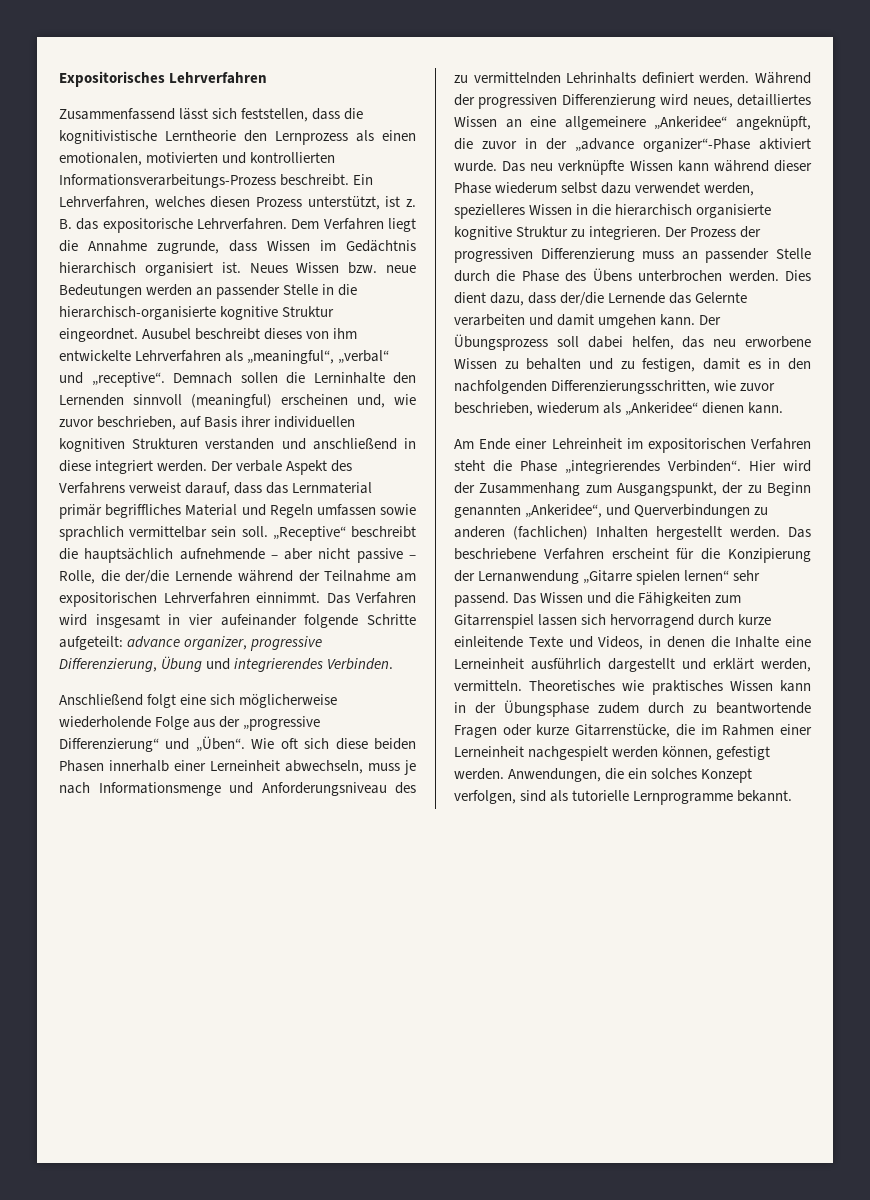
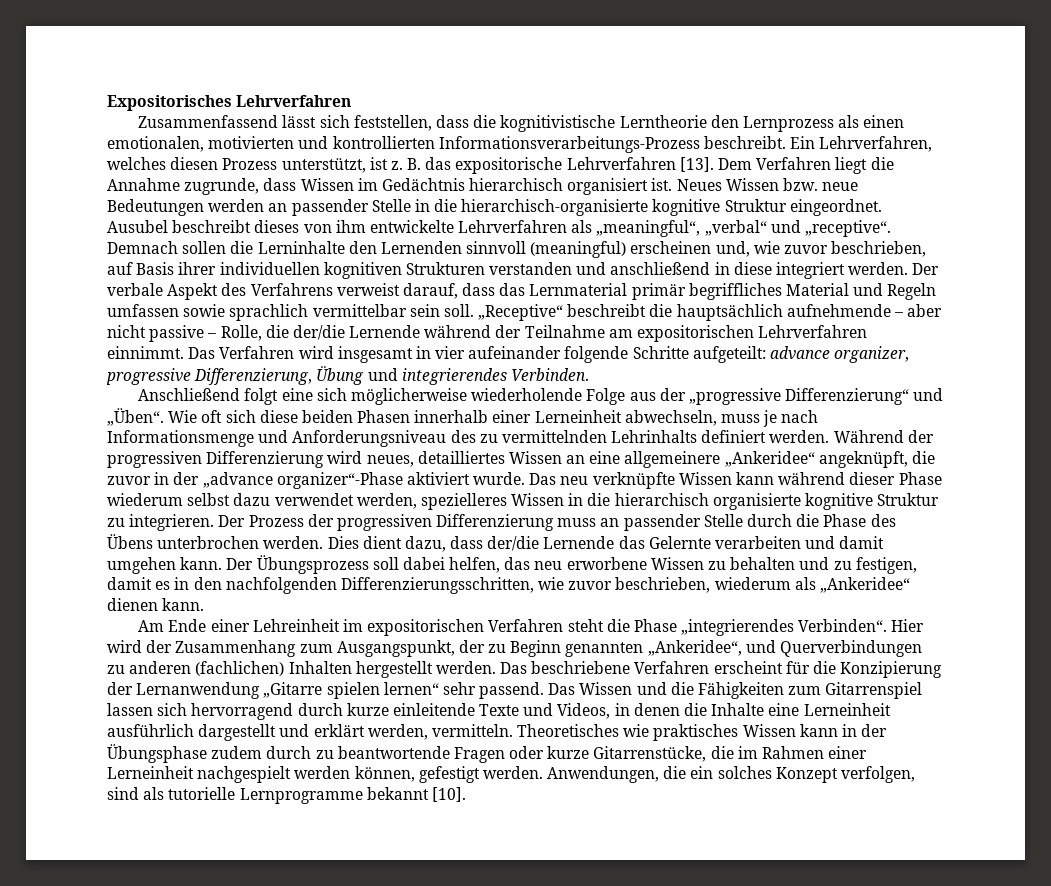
- B. das expositorische Lehrverfahren.
+ B. das expositorische Lehrverfahren [13].
- Anwendungen, die ein solches Konzept verfolgen, sind als tutorielle Lernprogramme bekannt.
+ Anwendungen, die ein solches Konzept verfolgen, sind als tutorielle Lernprogramme bekannt [10].

